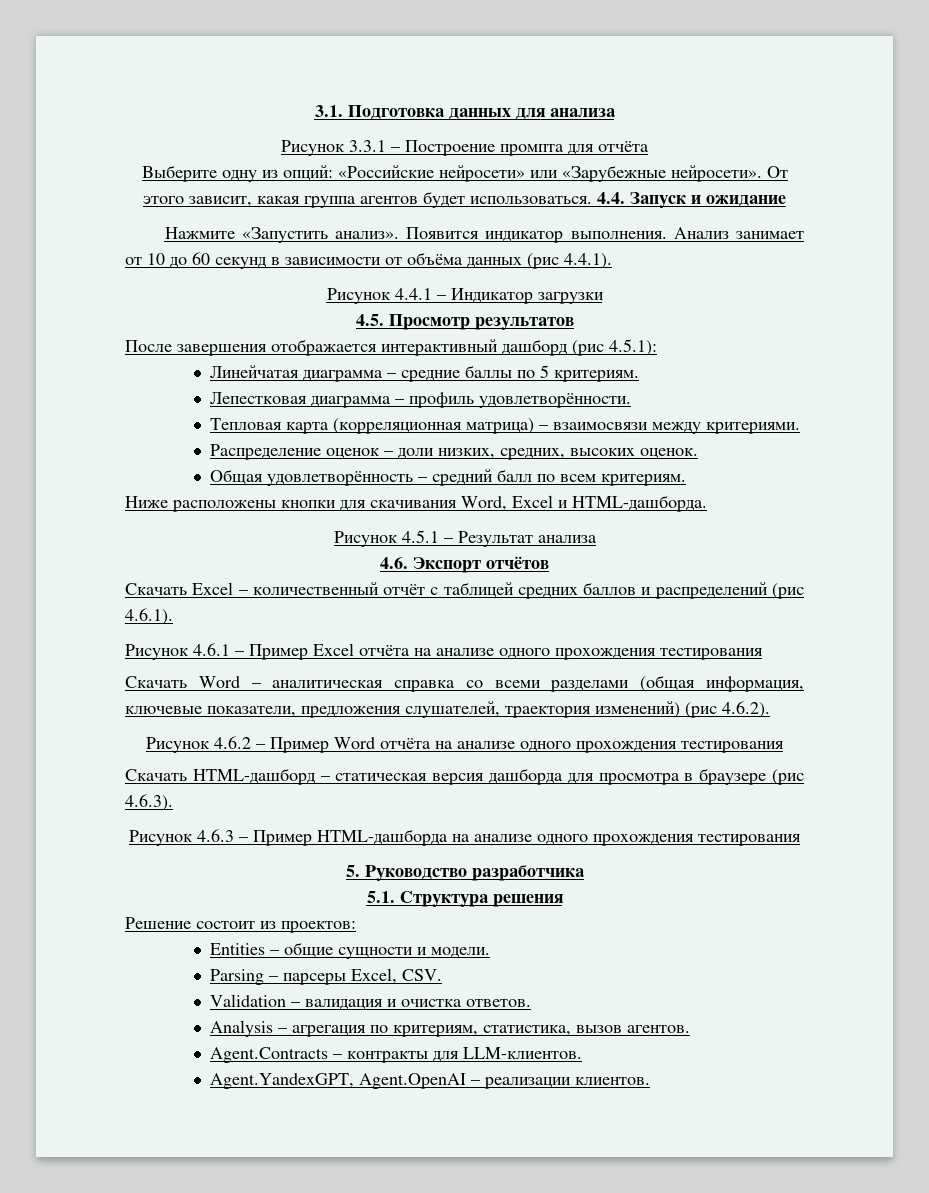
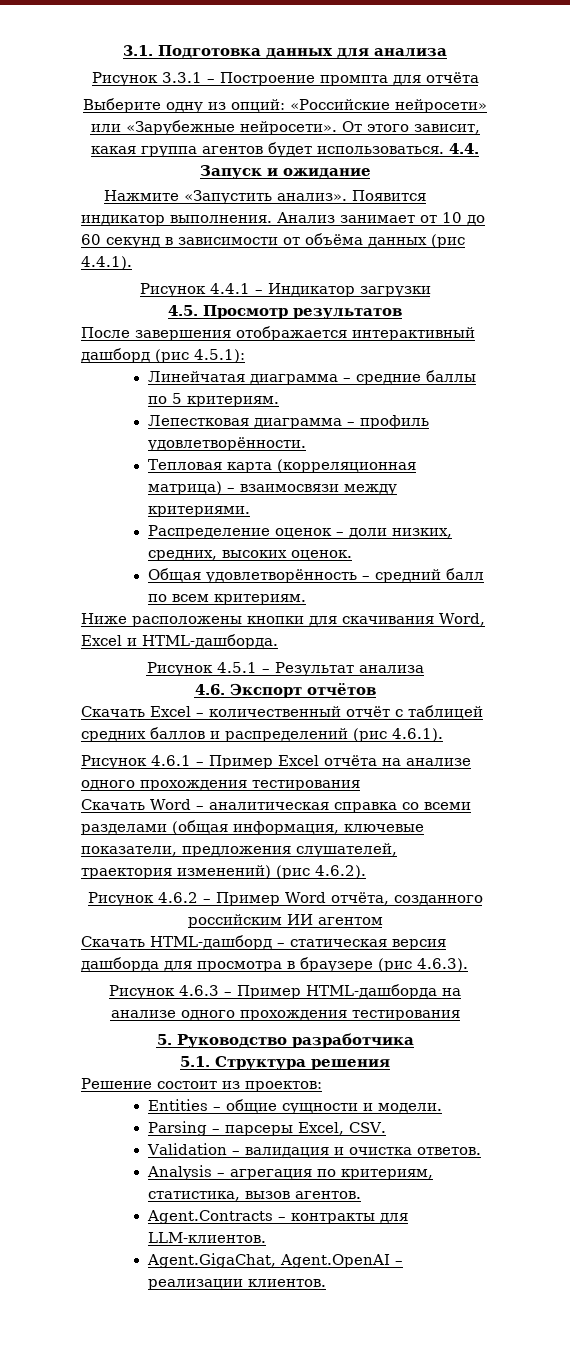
- Рисунок 4.6.2 – Пример Word отчёта на анализе одного прохождения тестирования
+ Рисунок 4.6.2 – Пример Word отчёта, созданного российским ИИ агентом
- Agent.YandexGPT, Agent.OpenAI – реализации клиентов.
+ Agent.GigaChat, Agent.OpenAI – реализации клиентов.

